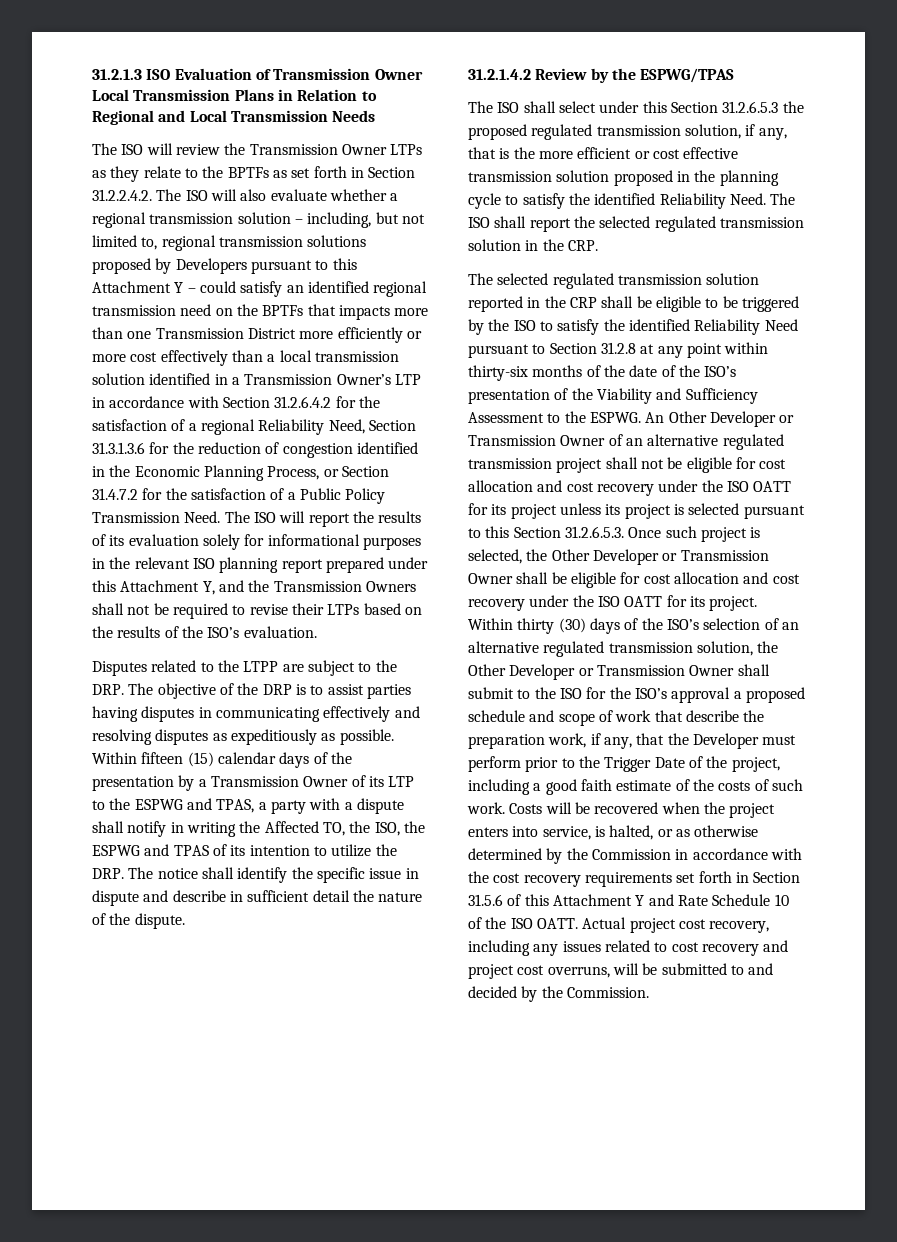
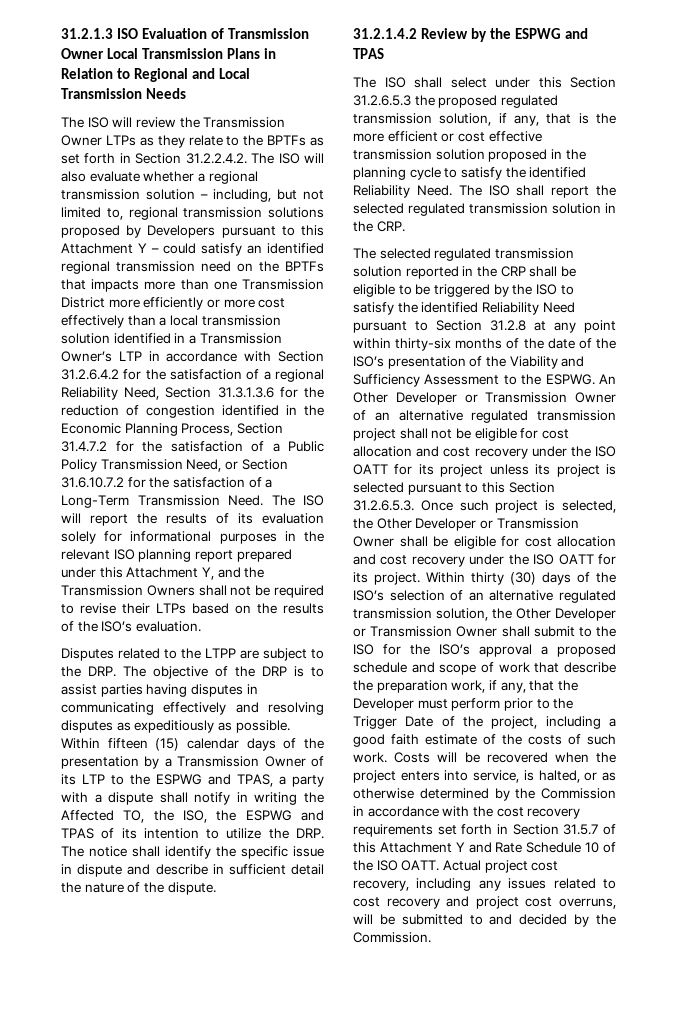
- The ISO will review the Transmission Owner LTPs as they relate to the BPTFs as set forth in Section 31.2.2.4.2. The ISO will also evaluate whether a regional transmission solution – including, but not limited to, regional transmission solutions proposed by Developers pursuant to this Attachment Y – could satisfy an identified regional transmission need on the BPTFs that impacts more than one Transmission District more efficiently or more cost effectively than a local transmission solution identified in a Transmission Owner’s LTP in accordance with Section 31.2.6.4.2 for the satisfaction of a regional Reliability Need, Section 31.3.1.3.6 for the reduction of congestion identified in the Economic Planning Process, or Section 31.4.7.2 for the satisfaction of a Public Policy Transmission Need.
+ The ISO will review the Transmission Owner LTPs as they relate to the BPTFs as set forth in Section 31.2.2.4.2. The ISO will also evaluate whether a regional transmission solution – including, but not limited to, regional transmission solutions proposed by Developers pursuant to this Attachment Y – could satisfy an identified regional transmission need on the BPTFs that impacts more than one Transmission District more efficiently or more cost effectively than a local transmission solution identified in a Transmission Owner’s LTP in accordance with Section 31.2.6.4.2 for the satisfaction of a regional Reliability Need, Section 31.3.1.3.6 for the reduction of congestion identified in the Economic Planning Process, Section 31.4.7.2 for the satisfaction of a Public Policy Transmission Need, or Section 31.6.10.7.2 for the satisfaction of a Long-Term Transmission Need.
- 31.2.1.4.2 Review by the ESPWG/TPAS
+ 31.2.1.4.2 Review by the ESPWG and TPAS
- Costs will be recovered when the project enters into service, is halted, or as otherwise determined by the Commission in accordance with the cost recovery requirements set forth in Section 31.5.6 of this Attachment Y and Rate Schedule 10 of the ISO OATT.
+ Costs will be recovered when the project enters into service, is halted, or as otherwise determined by the Commission in accordance with the cost recovery requirements set forth in Section 31.5.7 of this Attachment Y and Rate Schedule 10 of the ISO OATT.

